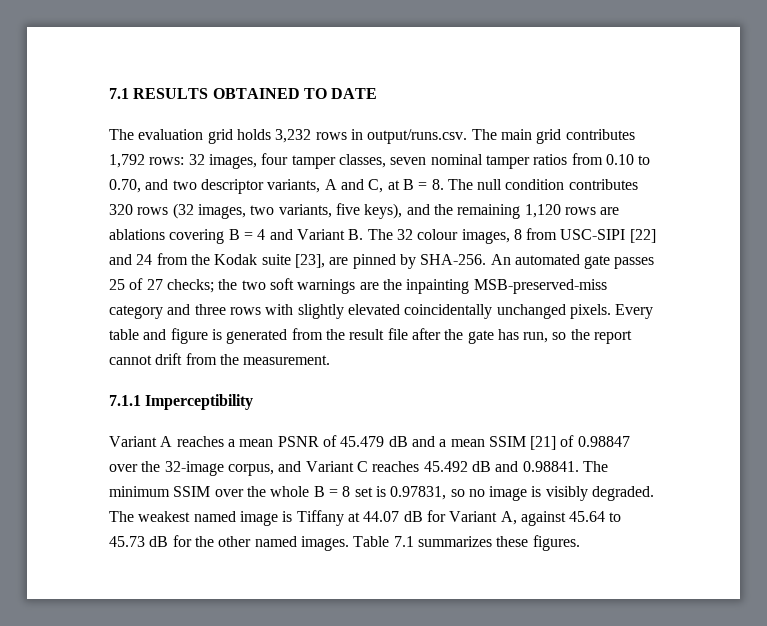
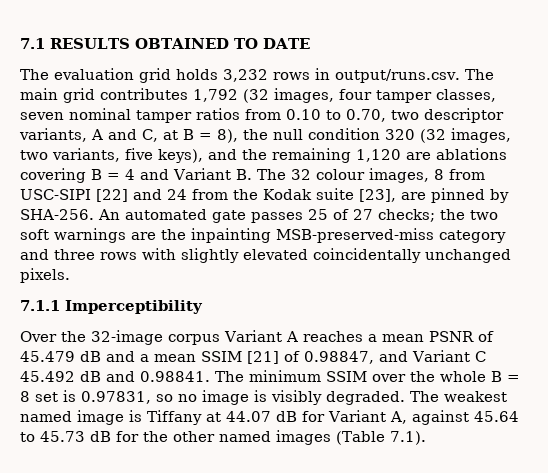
- The evaluation grid holds 3,232 rows in output/runs.csv. The main grid contributes 1,792 rows: 32 images, four tamper classes, seven nominal tamper ratios from 0.10 to 0.70, and two descriptor variants, A and C, at B = 8. The null condition contributes 320 rows (32 images, two variants, five keys), and the remaining 1,120 rows are ablations covering B = 4 and Variant B. The 32 colour images, 8 from USC-SIPI [22] and 24 from the Kodak suite [23], are pinned by SHA-256.
+ The evaluation grid holds 3,232 rows in output/runs.csv. The main grid contributes 1,792 (32 images, four tamper classes, seven nominal tamper ratios from 0.10 to 0.70, two descriptor variants, A and C, at B = 8), the null condition 320 (32 images, two variants, five keys), and the remaining 1,120 are ablations covering B = 4 and Variant B. The 32 colour images, 8 from USC-SIPI [22] and 24 from the Kodak suite [23], are pinned by SHA-256.
- the two soft warnings are the inpainting MSB-preserved-miss category and three rows with slightly elevated coincidentally unchanged pixels. Every table and figure is generated from the result file after the gate has run, so the report cannot drift from the measurement.
+ the two soft warnings are the inpainting MSB-preserved-miss category and three rows with slightly elevated coincidentally unchanged pixels.
  7.1.1 Imperceptibility
- Variant A reaches a mean PSNR of 45.479 dB and a mean SSIM [21] of 0.98847 over the 32-image corpus, and Variant C reaches 45.492 dB and 0.98841. The minimum SSIM over the whole B = 8 set is 0.97831, so no image is visibly degraded.
+ Over the 32-image corpus Variant A reaches a mean PSNR of 45.479 dB and a mean SSIM [21] of 0.98847, and Variant C 45.492 dB and 0.98841. The minimum SSIM over the whole B = 8 set is 0.97831, so no image is visibly degraded.
- The weakest named image is Tiffany at 44.07 dB for Variant A, against 45.64 to 45.73 dB for the other named images. Table 7.1 summarizes these figures.
+ The weakest named image is Tiffany at 44.07 dB for Variant A, against 45.64 to 45.73 dB for the other named images (Table 7.1).

